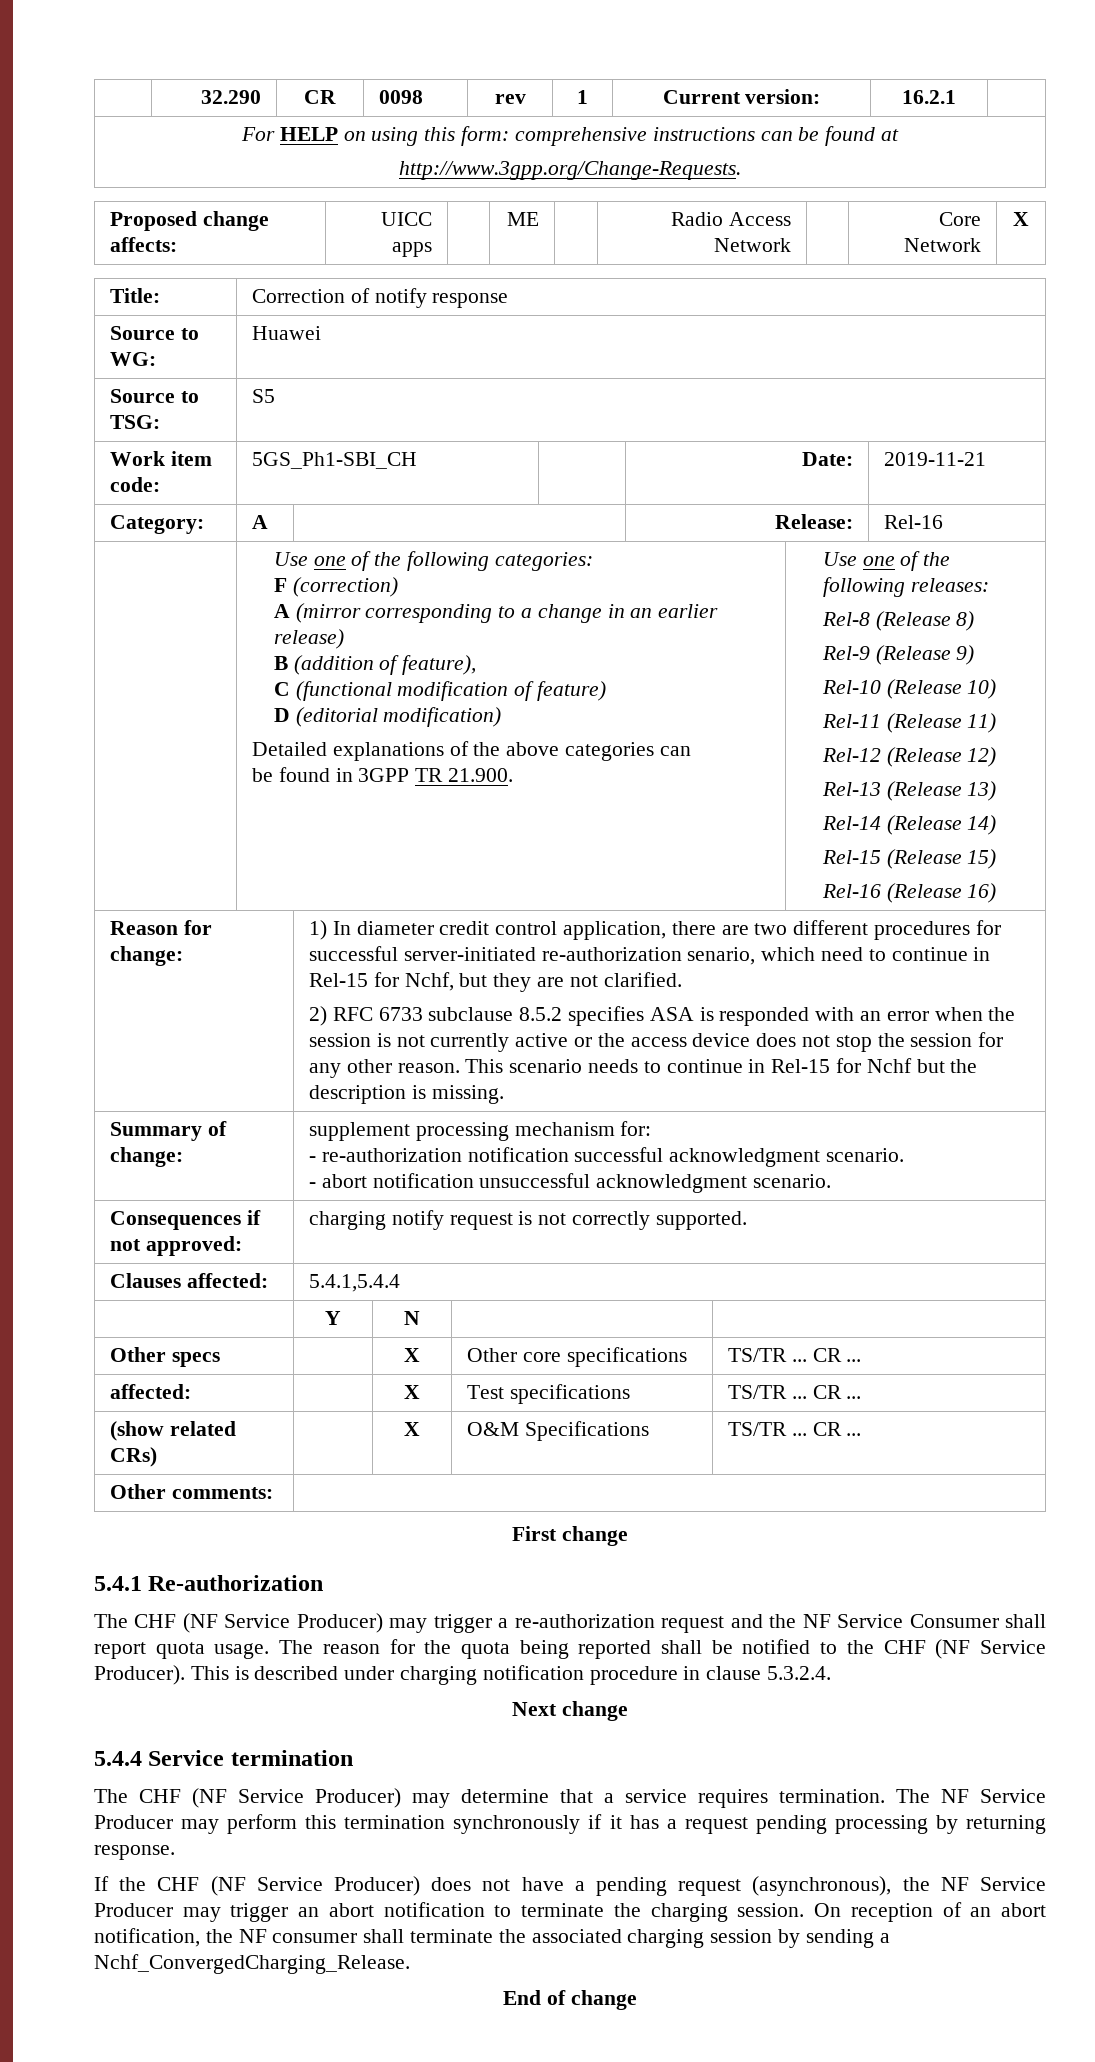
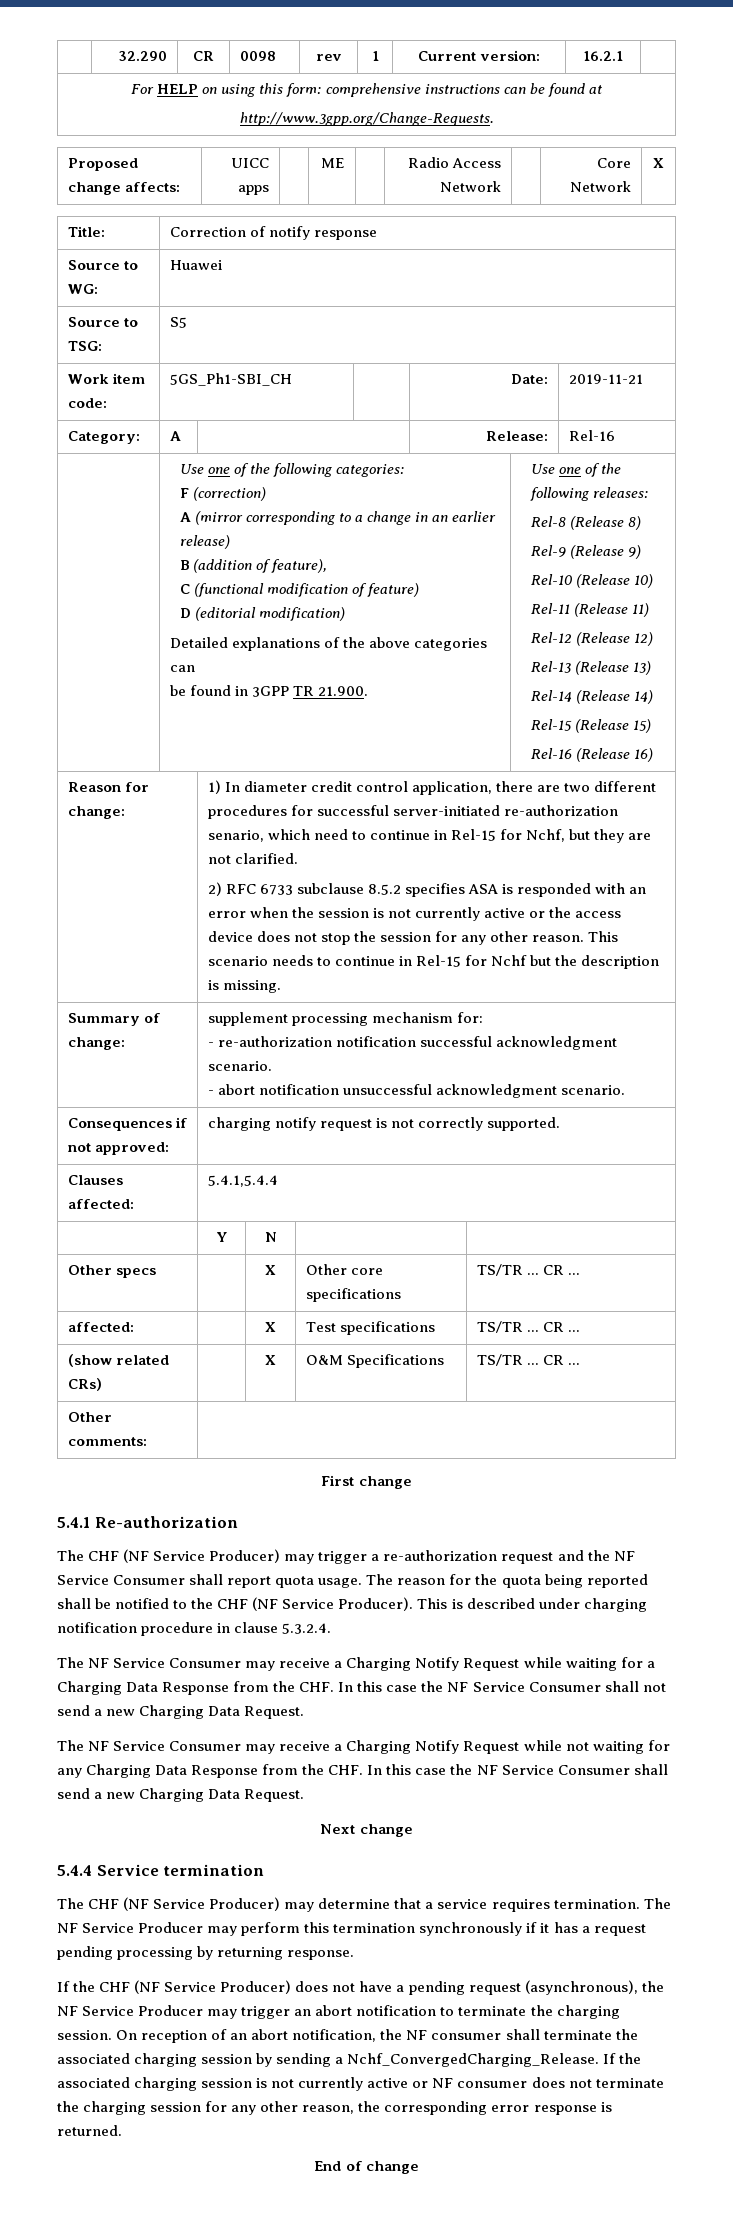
+ The NF Service Consumer may receive a Charging Notify Request while waiting for a Charging Data Response from the CHF. In this case the NF Service Consumer shall not send a new Charging Data Request.
+ The NF Service Consumer may receive a Charging Notify Request while not waiting for any Charging Data Response from the CHF. In this case the NF Service Consumer shall send a new Charging Data Request.
+ If the associated charging session is not currently active or NF consumer does not terminate the charging session for any other reason, the corresponding error response is returned.

